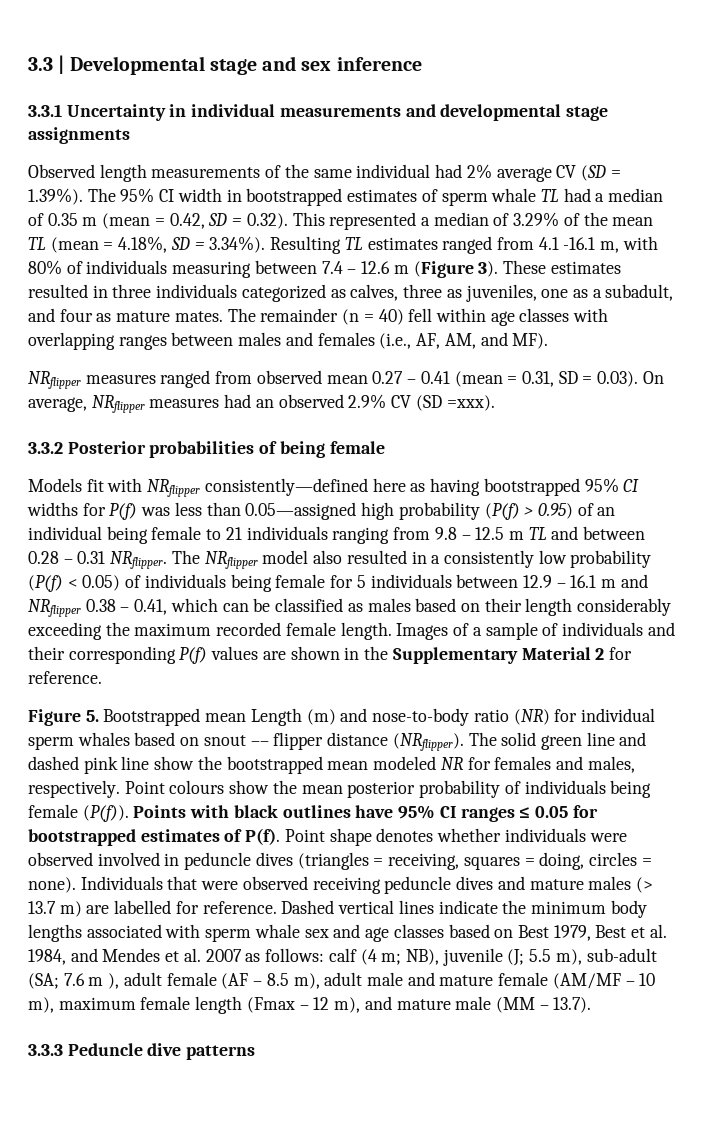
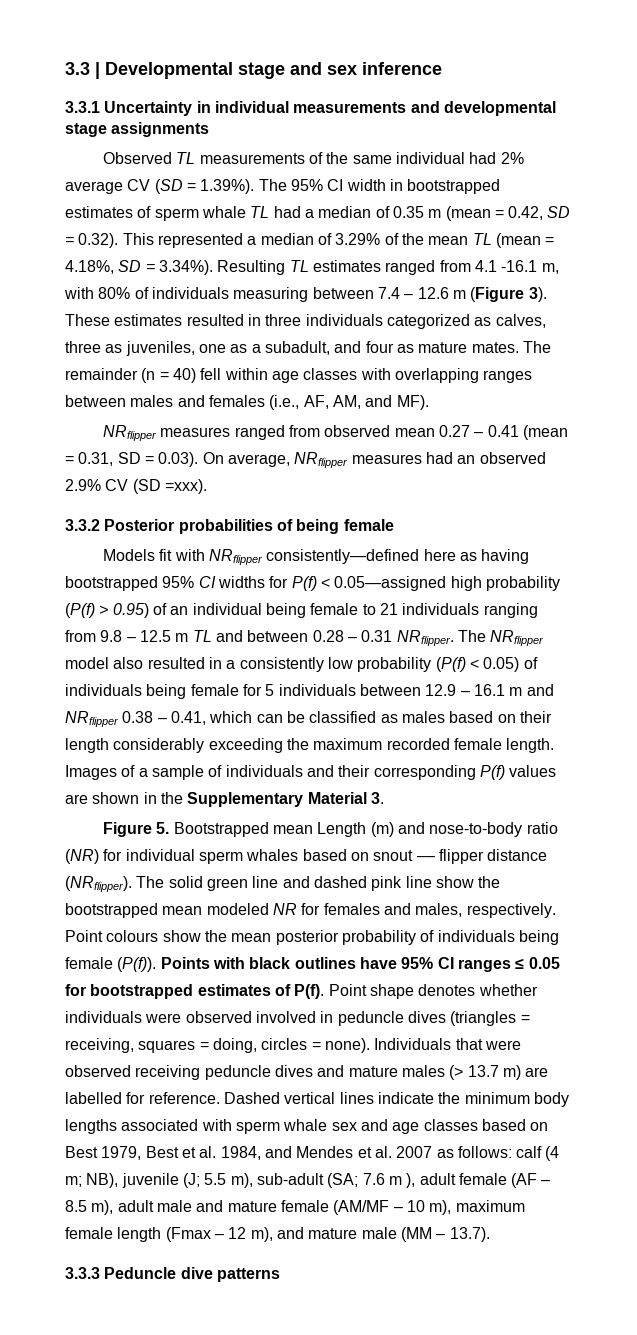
- Observed length measurements of the same individual had 2% average CV (SD = 1.39%). The 95% CI width in bootstrapped estimates of sperm whale TL had a median of 0.35 m (mean = 0.42, SD = 0.32). This represented a median of 3.29% of the mean TL (mean = 4.18%, SD = 3.34%). Resulting TL estimates ranged from 4.1 -16.1 m, with 80% of individuals measuring between 7.4 – 12.6 m (Figure 3).
+ Observed TL measurements of the same individual had 2% average CV (SD = 1.39%). The 95% CI width in bootstrapped estimates of sperm whale TL had a median of 0.35 m (mean = 0.42, SD = 0.32). This represented a median of 3.29% of the mean TL (mean = 4.18%, SD = 3.34%). Resulting TL estimates ranged from 4.1 -16.1 m, with 80% of individuals measuring between 7.4 – 12.6 m (Figure 3).
- Models fit with NRflipper consistently—defined here as having bootstrapped 95% CI widths for P(f) was less than 0.05—assigned high probability (P(f) > 0.95) of an individual being female to 21 individuals ranging from 9.8 – 12.5 m TL and between 0.28 – 0.31 NRflipper.
+ Models fit with NRflipper consistently—defined here as having bootstrapped 95% CI widths for P(f) < 0.05—assigned high probability (P(f) > 0.95) of an individual being female to 21 individuals ranging from 9.8 – 12.5 m TL and between 0.28 – 0.31 NRflipper.
- Images of a sample of individuals and their corresponding P(f) values are shown in the Supplementary Material 2 for reference.
+ Images of a sample of individuals and their corresponding P(f) values are shown in the Supplementary Material 3.

